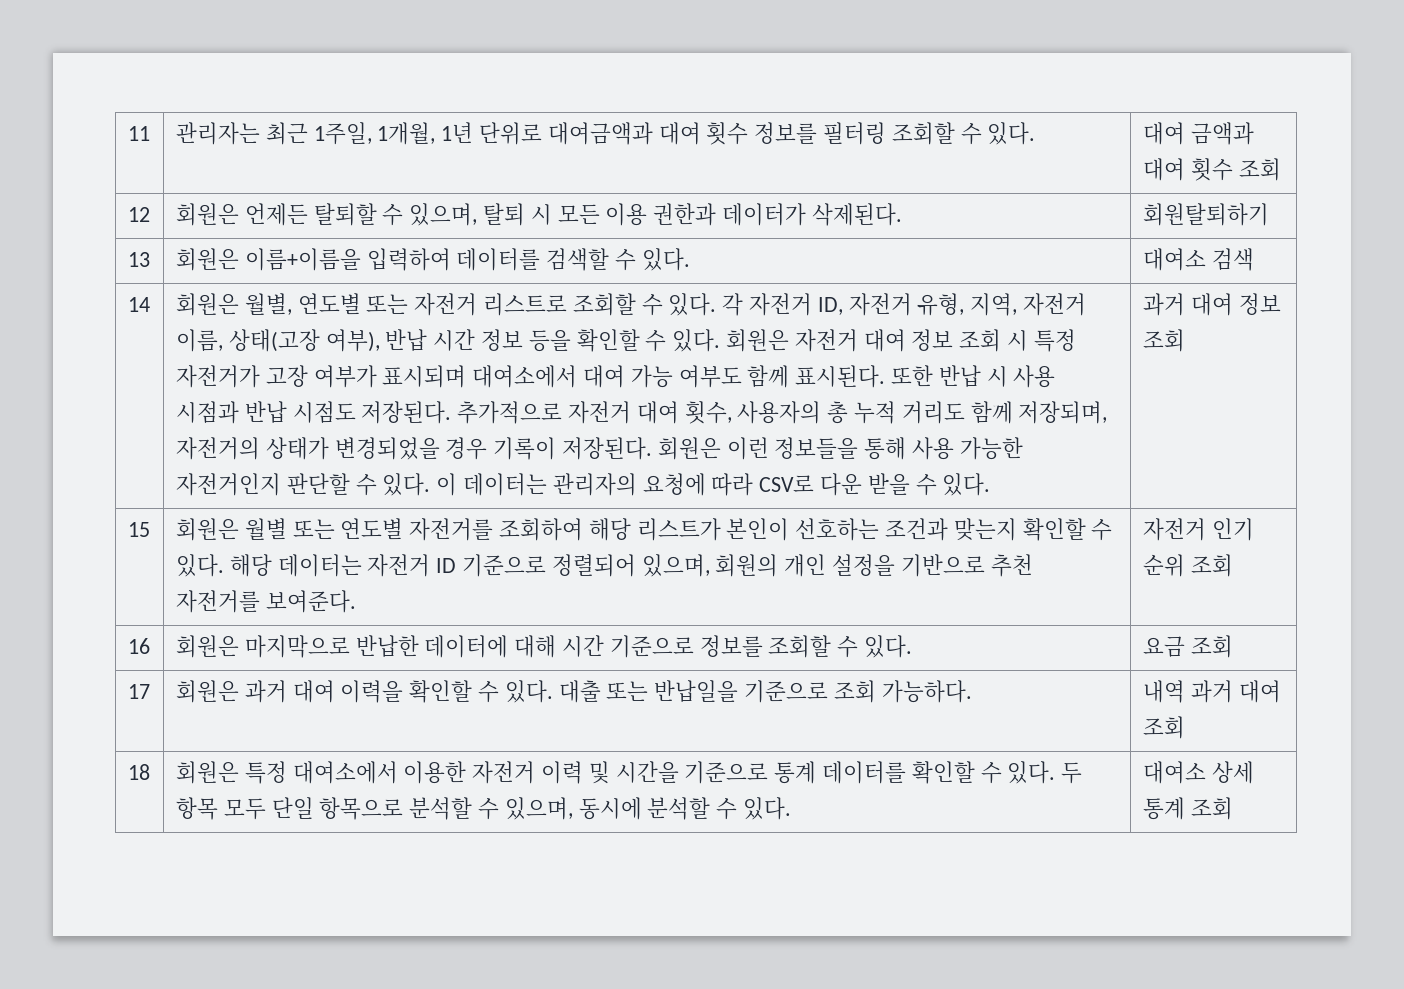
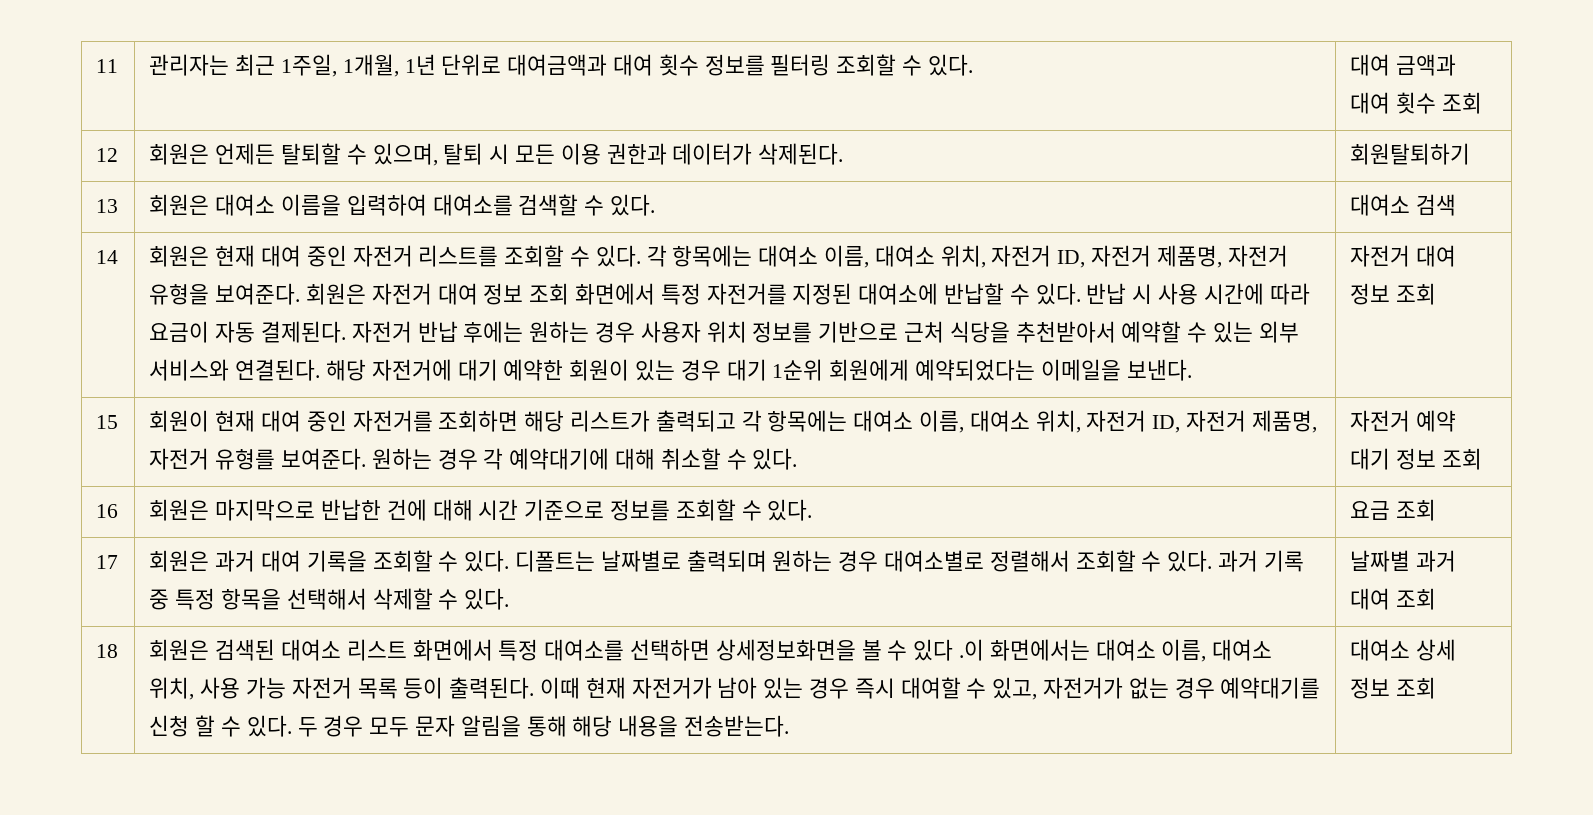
- 13 | 회원은 이름+이름을 입력하여 데이터를 검색할 수 있다. | 대여소 검색
+ 13 | 회원은 대여소 이름을 입력하여 대여소를 검색할 수 있다. | 대여소 검색
- 회원은 월별, 연도별 또는 자전거 리스트로 조회할 수 있다. 각 자전거 ID, 자전거 유형, 지역, 자전거 이름, 상태(고장 여부), 반납 시간 정보 등을 확인할 수 있다.
+ 회원은 현재 대여 중인 자전거 리스트를 조회할 수 있다. 각 항목에는 대여소 이름, 대여소 위치, 자전거 ID, 자전거 제품명, 자전거 유형을 보여준다.
- 회원은 자전거 대여 정보 조회 시 특정 자전거가 고장 여부가 표시되며 대여소에서 대여 가능 여부도 함께 표시된다. 또한 반납 시 사용 시점과 반납 시점도 저장된다. 추가적으로 자전거 대여 횟수, 사용자의 총 누적 거리도 함께 저장되며, 자전거의 상태가 변경되었을 경우 기록이 저장된다. 회원은 이런 정보들을 통해 사용 가능한 자전거인지 판단할 수 있다. 이 데이터는 관리자의 요청에 따라 CSV로 다운 받을 수 있다. | 과거 대여 정보 조회
- 15 | 회원은 월별 또는 연도별 자전거를 조회하여 해당 리스트가 본인이 선호하는 조건과 맞는지 확인할 수 있다. 해당 데이터는 자전거 ID 기준으로 정렬되어 있으며, 회원의 개인 설정을 기반으로 추천 자전거를 보여준다. | 자전거 인기 순위 조회
+ 회원은 자전거 대여 정보 조회 화면에서 특정 자전거를 지정된 대여소에 반납할 수 있다. 반납 시 사용 시간에 따라 요금이 자동 결제된다. 자전거 반납 후에는 원하는 경우 사용자 위치 정보를 기반으로 근처 식당을 추천받아서 예약할 수 있는 외부 서비스와 연결된다. 해당 자전거에 대기 예약한 회원이 있는 경우 대기 1순위 회원에게 예약되었다는 이메일을 보낸다. | 자전거 대여 정보 조회
+ 15 | 회원이 현재 대여 중인 자전거를 조회하면 해당 리스트가 출력되고 각 항목에는 대여소 이름, 대여소 위치, 자전거 ID, 자전거 제품명, 자전거 유형를 보여준다. 원하는 경우 각 예약대기에 대해 취소할 수 있다. | 자전거 예약 대기 정보 조회
- 16 | 회원은 마지막으로 반납한 데이터에 대해 시간 기준으로 정보를 조회할 수 있다. | 요금 조회
+ 16 | 회원은 마지막으로 반납한 건에 대해 시간 기준으로 정보를 조회할 수 있다. | 요금 조회
- 17 | 회원은 과거 대여 이력을 확인할 수 있다. 대출 또는 반납일을 기준으로 조회 가능하다. | 내역 과거 대여 조회
+ 17 | 회원은 과거 대여 기록을 조회할 수 있다. 디폴트는 날짜별로 출력되며 원하는 경우 대여소별로 정렬해서 조회할 수 있다. 과거 기록 중 특정 항목을 선택해서 삭제할 수 있다. | 날짜별 과거 대여 조회
- 회원은 특정 대여소에서 이용한 자전거 이력 및 시간을 기준으로 통계 데이터를 확인할 수 있다. 두 항목 모두 단일 항목으로 분석할 수 있으며, 동시에 분석할 수 있다.
+ 회원은 검색된 대여소 리스트 화면에서 특정 대여소를 선택하면 상세정보화면을 볼 수 있다 .이 화면에서는 대여소 이름, 대여소 위치, 사용 가능 자전거 목록 등이 출력된다. 이때 현재 자전거가 남아 있는 경우 즉시 대여할 수 있고, 자전거가 없는 경우 예약대기를 신청 할 수 있다. 두 경우 모두 문자 알림을 통해 해당 내용을 전송받는다.
- 대여소 상세 통계 조회
+ 대여소 상세 정보 조회

